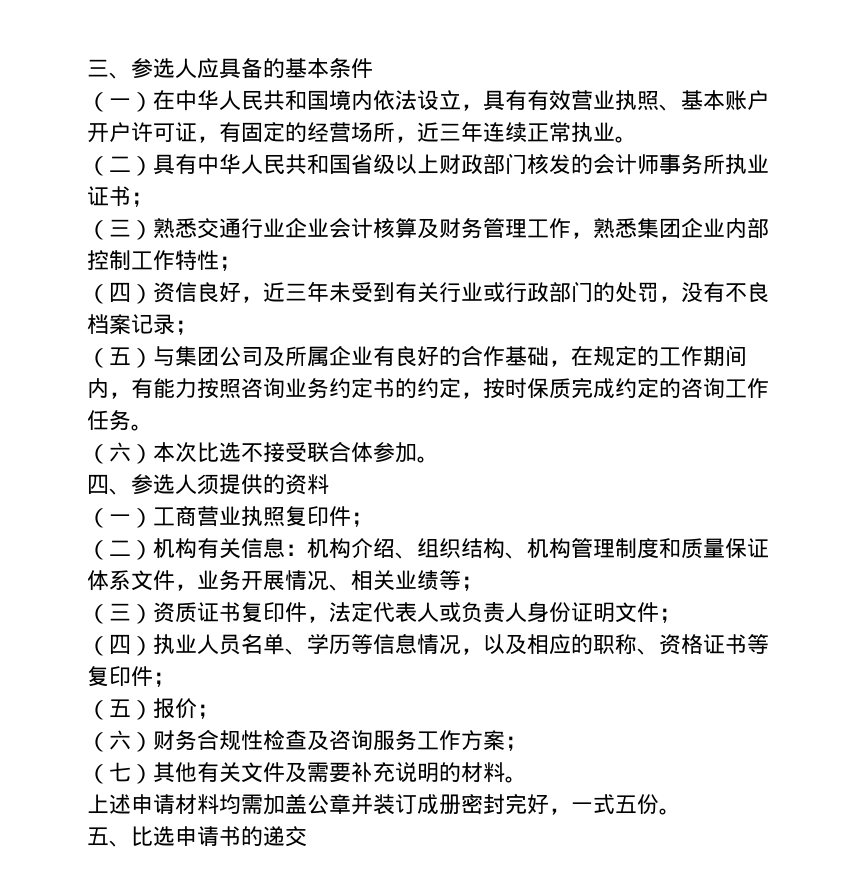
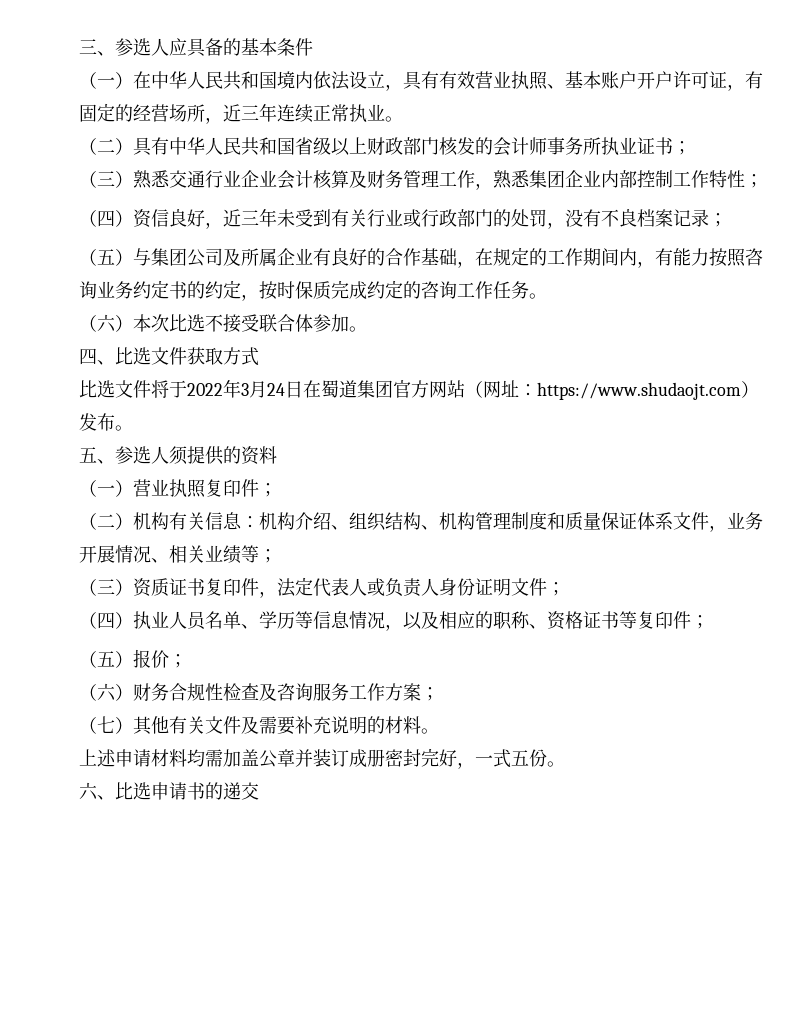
- 四、参选人须提供的资料
+ 四、比选文件获取方式
+ 比选文件将于2022年3月24日在蜀道集团官方网站（网址：https://www.shudaojt.com）发布。
+ 五、参选人须提供的资料
- （一）工商营业执照复印件；
+ （一）营业执照复印件；
- 五、比选申请书的递交
+ 六、比选申请书的递交

